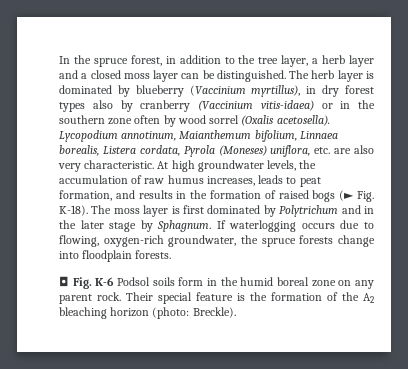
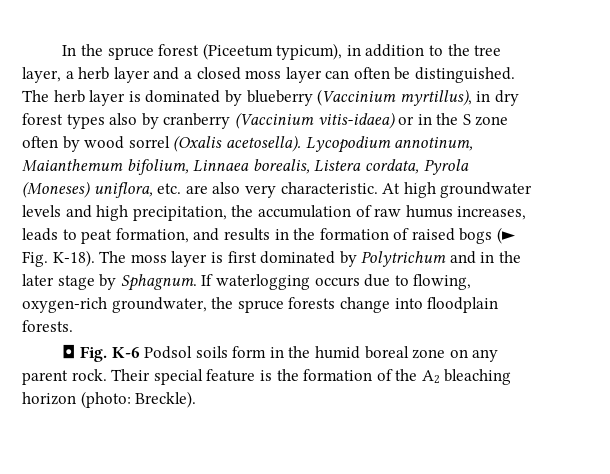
- In the spruce forest, in addition to the tree layer, a herb layer and a closed moss layer can be distinguished.
+ In the spruce forest (Piceetum typicum), in addition to the tree layer, a herb layer and a closed moss layer can often be distinguished.
- The herb layer is dominated by blueberry (Vaccinium myrtillus), in dry forest types also by cranberry (Vaccinium vitis-idaea) or in the southern zone often by wood sorrel (Oxalis acetosella).
+ The herb layer is dominated by blueberry (Vaccinium myrtillus), in dry forest types also by cranberry (Vaccinium vitis-idaea) or in the S zone often by wood sorrel (Oxalis acetosella).
- At high groundwater levels, the accumulation of raw humus increases, leads to peat formation, and results in the formation of raised bogs (► Fig. K-18).
+ At high groundwater levels and high precipitation, the accumulation of raw humus increases, leads to peat formation, and results in the formation of raised bogs (► Fig. K-18).

